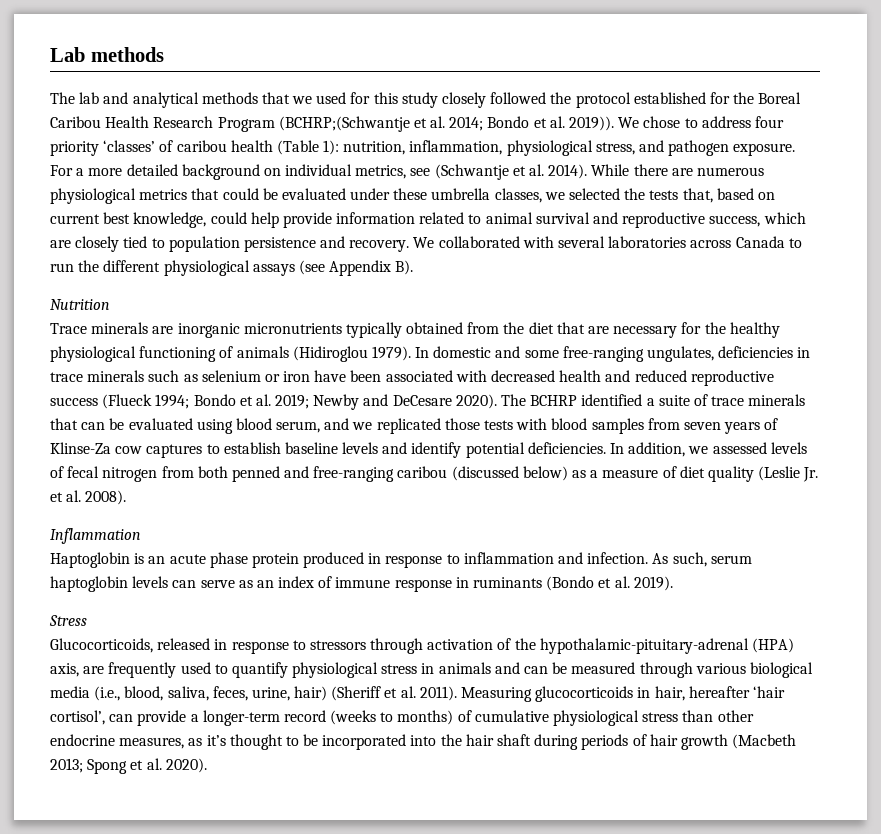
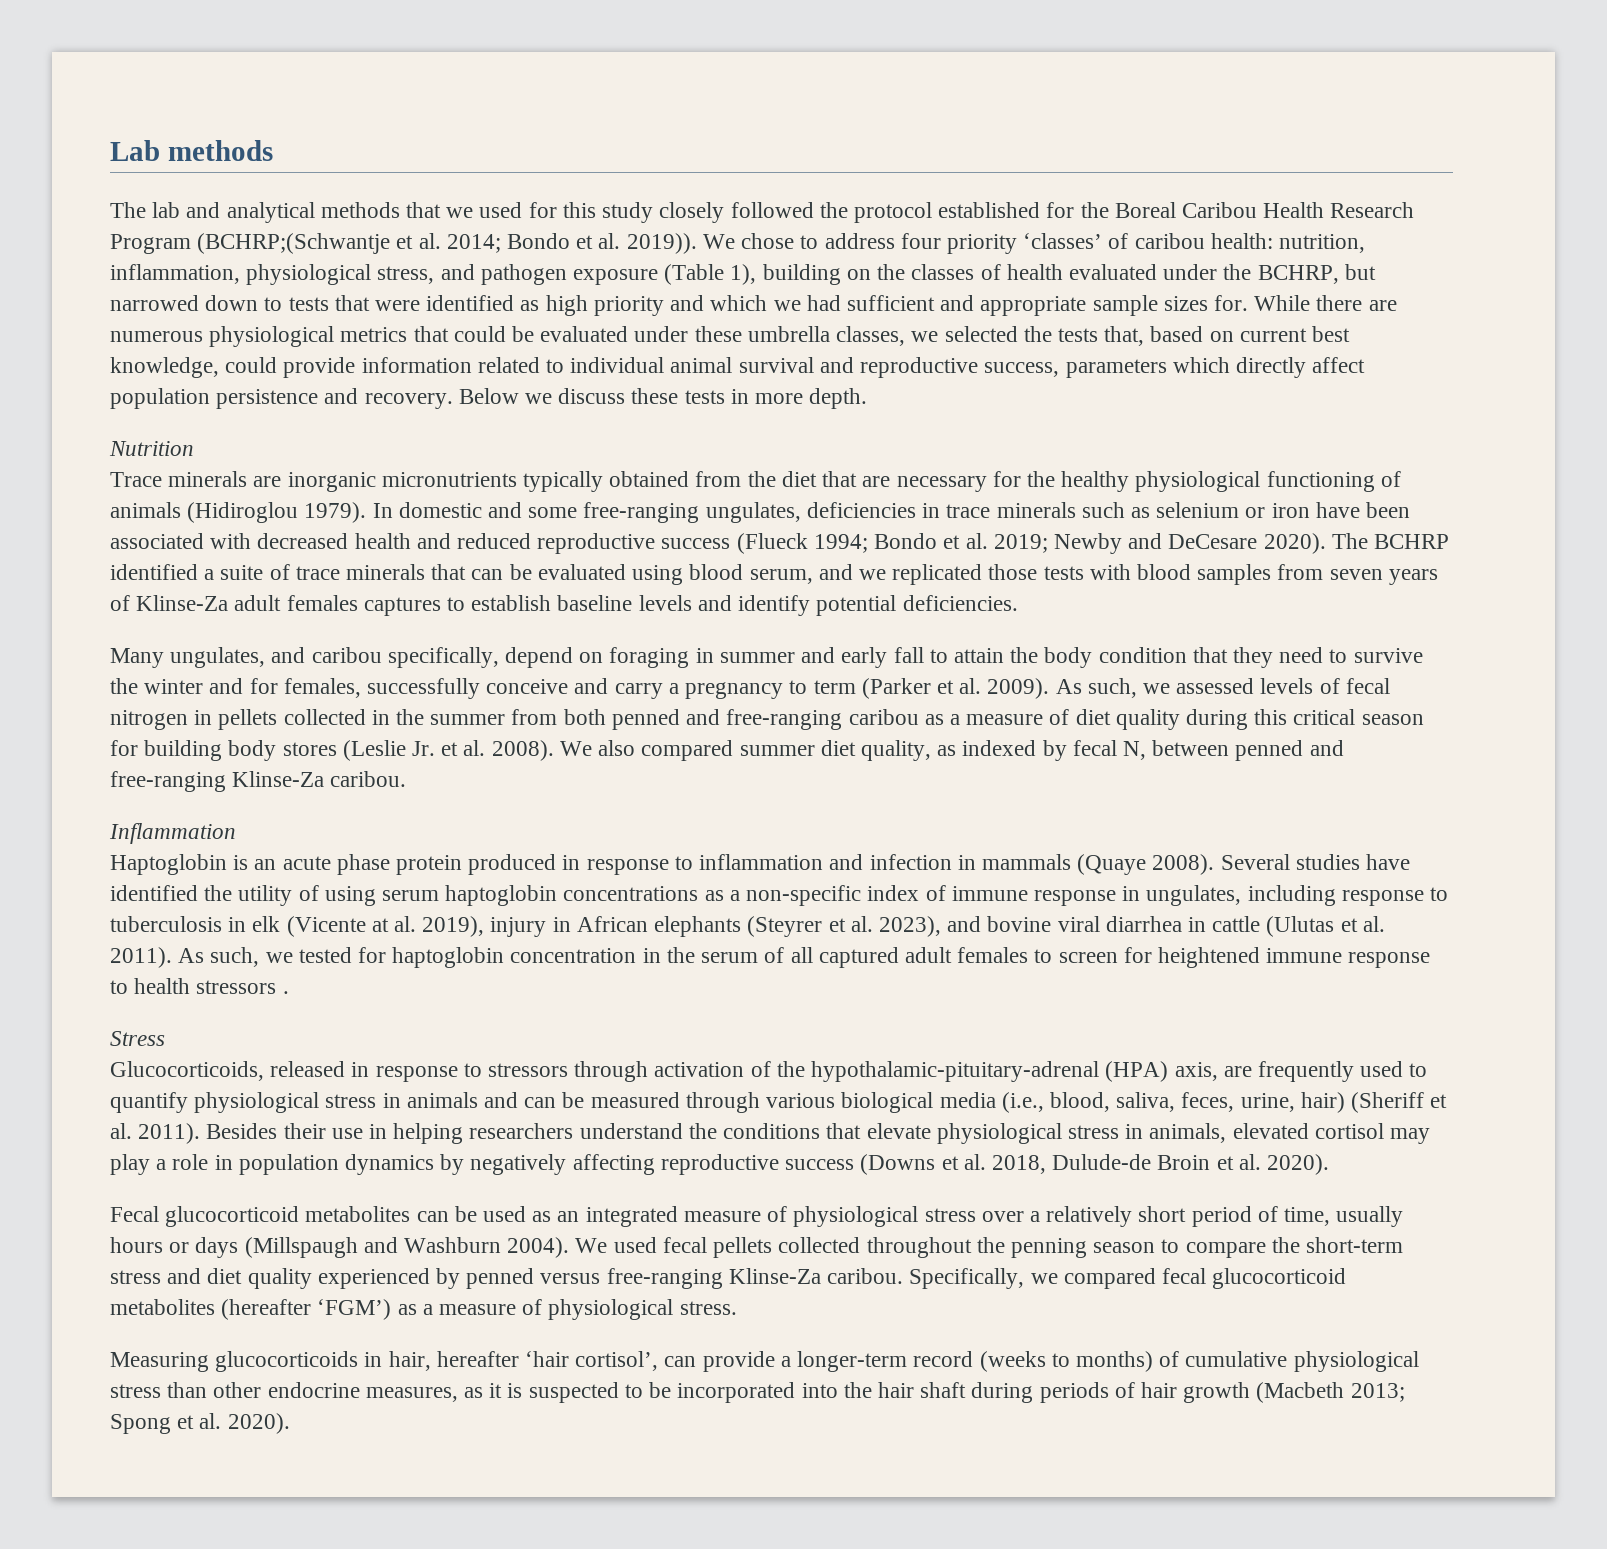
- We chose to address four priority ‘classes’ of caribou health (Table 1): nutrition, inflammation, physiological stress, and pathogen exposure. For a more detailed background on individual metrics, see (Schwantje et al. 2014).
+ We chose to address four priority ‘classes’ of caribou health: nutrition, inflammation, physiological stress, and pathogen exposure (Table 1), building on the classes of health evaluated under the BCHRP, but narrowed down to tests that were identified as high priority and which we had sufficient and appropriate sample sizes for.
- While there are numerous physiological metrics that could be evaluated under these umbrella classes, we selected the tests that, based on current best knowledge, could help provide information related to animal survival and reproductive success, which are closely tied to population persistence and recovery. We collaborated with several laboratories across Canada to run the different physiological assays (see Appendix B).
+ While there are numerous physiological metrics that could be evaluated under these umbrella classes, we selected the tests that, based on current best knowledge, could provide information related to individual animal survival and reproductive success, parameters which directly affect population persistence and recovery. Below we discuss these tests in more depth.
- The BCHRP identified a suite of trace minerals that can be evaluated using blood serum, and we replicated those tests with blood samples from seven years of Klinse-Za cow captures to establish baseline levels and identify potential deficiencies. In addition, we assessed levels of fecal nitrogen from both penned and free-ranging caribou (discussed below) as a measure of diet quality (Leslie Jr. et al. 2008).
+ The BCHRP identified a suite of trace minerals that can be evaluated using blood serum, and we replicated those tests with blood samples from seven years of Klinse-Za adult females captures to establish baseline levels and identify potential deficiencies.
+ Many ungulates, and caribou specifically, depend on foraging in summer and early fall to attain the body condition that they need to survive the winter and for females, successfully conceive and carry a pregnancy to term (Parker et al. 2009). As such, we assessed levels of fecal nitrogen in pellets collected in the summer from both penned and free-ranging caribou as a measure of diet quality during this critical season for building body stores (Leslie Jr. et al. 2008). We also compared summer diet quality, as indexed by fecal N, between penned and free-ranging Klinse-Za caribou.
- Haptoglobin is an acute phase protein produced in response to inflammation and infection. As such, serum haptoglobin levels can serve as an index of immune response in ruminants (Bondo et al. 2019).
+ Haptoglobin is an acute phase protein produced in response to inflammation and infection in mammals (Quaye 2008). Several studies have identified the utility of using serum haptoglobin concentrations as a non-specific index of immune response in ungulates, including response to tuberculosis in elk (Vicente at al. 2019), injury in African elephants (Steyrer et al. 2023), and bovine viral diarrhea in cattle (Ulutas et al. 2011). As such, we tested for haptoglobin concentration in the serum of all captured adult females to screen for heightened immune response to health stressors .
- Glucocorticoids, released in response to stressors through activation of the hypothalamic-pituitary-adrenal (HPA) axis, are frequently used to quantify physiological stress in animals and can be measured through various biological media (i.e., blood, saliva, feces, urine, hair) (Sheriff et al. 2011). Measuring glucocorticoids in hair, hereafter ‘hair cortisol’, can provide a longer-term record (weeks to months) of cumulative physiological stress than other endocrine measures, as it’s thought to be incorporated into the hair shaft during periods of hair growth (Macbeth 2013;
+ Glucocorticoids, released in response to stressors through activation of the hypothalamic-pituitary-adrenal (HPA) axis, are frequently used to quantify physiological stress in animals and can be measured through various biological media (i.e., blood, saliva, feces, urine, hair) (Sheriff et al. 2011). Besides their use in helping researchers understand the conditions that elevate physiological stress in animals, elevated cortisol may play a role in population dynamics by negatively affecting reproductive success (Downs et al. 2018, Dulude-de Broin et al. 2020).
+ Fecal glucocorticoid metabolites can be used as an integrated measure of physiological stress over a relatively short period of time, usually hours or days (Millspaugh and Washburn 2004). We used fecal pellets collected throughout the penning season to compare the short-term stress and diet quality experienced by penned versus free-ranging Klinse-Za caribou. Specifically, we compared fecal glucocorticoid metabolites (hereafter ‘FGM’) as a measure of physiological stress.
+ Measuring glucocorticoids in hair, hereafter ‘hair cortisol’, can provide a longer-term record (weeks to months) of cumulative physiological stress than other endocrine measures, as it is suspected to be incorporated into the hair shaft during periods of hair growth (Macbeth 2013;

